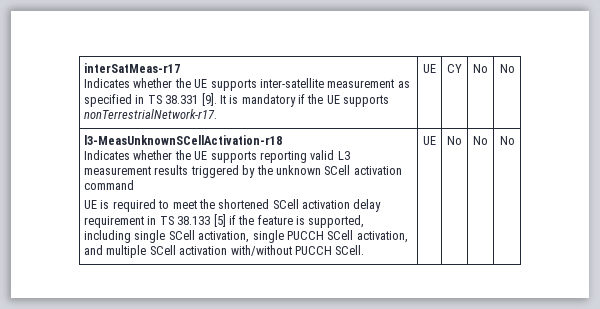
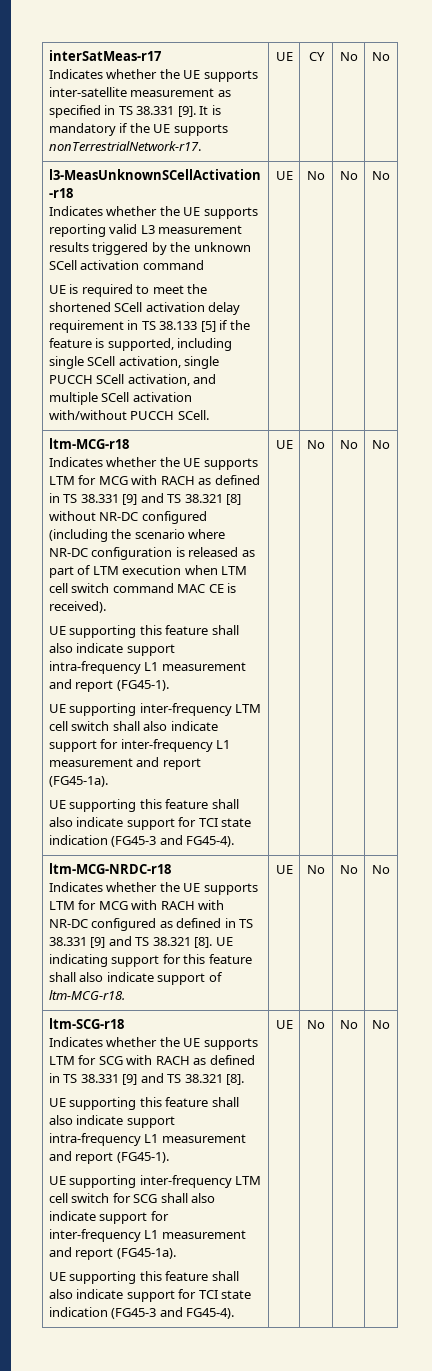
+ ltm-MCG-r18
+ Indicates whether the UE supports LTM for MCG with RACH as defined in TS 38.331 [9] and TS 38.321 [8] without NR-DC configured (including the scenario where NR-DC configuration is released as part of LTM execution when LTM cell switch command MAC CE is received).
+ UE supporting this feature shall also indicate support intra-frequency L1 measurement and report (FG45-1).
+ UE supporting inter-frequency LTM cell switch shall also indicate support for inter-frequency L1 measurement and report (FG45-1a).
+ UE supporting this feature shall also indicate support for TCI state indication (FG45-3 and FG45-4). | UE | No | No | No
+ ltm-MCG-NRDC-r18
+ Indicates whether the UE supports LTM for MCG with RACH with NR-DC configured as defined in TS 38.331 [9] and TS 38.321 [8]. UE indicating support for this feature shall also indicate support of ltm-MCG-r18. | UE | No | No | No
+ ltm-SCG-r18
+ Indicates whether the UE supports LTM for SCG with RACH as defined in TS 38.331 [9] and TS 38.321 [8].
+ UE supporting this feature shall also indicate support intra-frequency L1 measurement and report (FG45-1).
+ UE supporting inter-frequency LTM cell switch for SCG shall also indicate support for inter-frequency L1 measurement and report (FG45-1a).
+ UE supporting this feature shall also indicate support for TCI state indication (FG45-3 and FG45-4). | UE | No | No | No

